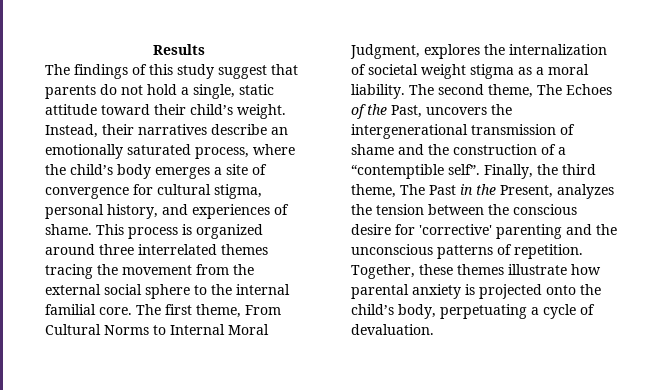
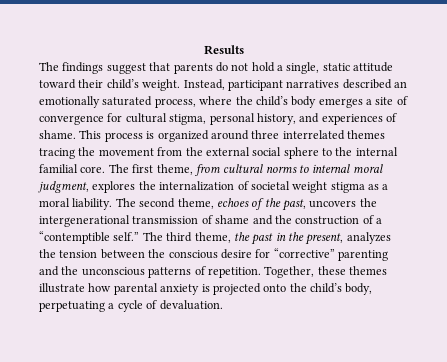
- The findings of this study suggest that parents do not hold a single, static attitude toward their child’s weight.
+ The findings suggest that parents do not hold a single, static attitude toward their child’s weight.
- Instead, their narratives describe an emotionally saturated process, where the child’s body emerges a site of convergence for cultural stigma, personal history, and experiences of shame.
+ Instead, participant narratives described an emotionally saturated process, where the child’s body emerges a site of convergence for cultural stigma, personal history, and experiences of shame.
- The first theme, From Cultural Norms to Internal Moral Judgment, explores the internalization of societal weight stigma as a moral liability.
+ The first theme, from cultural norms to internal moral judgment, explores the internalization of societal weight stigma as a moral liability.
- The second theme, The Echoes of the Past, uncovers the intergenerational transmission of shame and the construction of a “contemptible self”. Finally, the third theme, The Past in the Present, analyzes the tension between the conscious desire for 'corrective' parenting and the unconscious patterns of repetition.
+ The second theme, echoes of the past, uncovers the intergenerational transmission of shame and the construction of a “contemptible self.” The third theme, the past in the present, analyzes the tension between the conscious desire for “corrective” parenting and the unconscious patterns of repetition.

